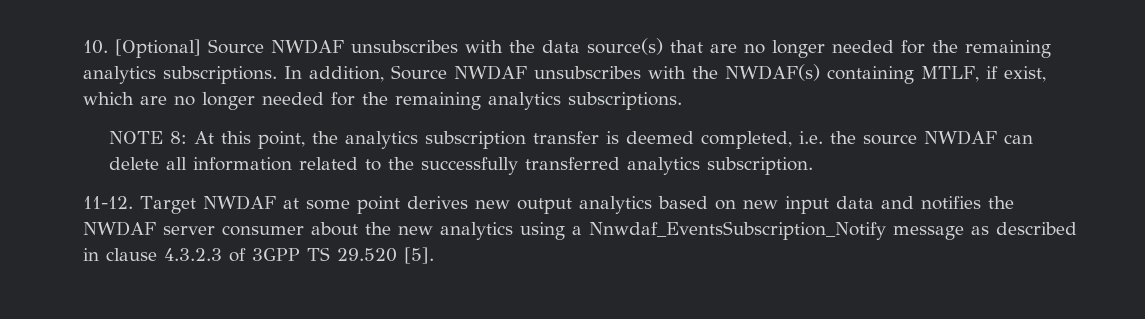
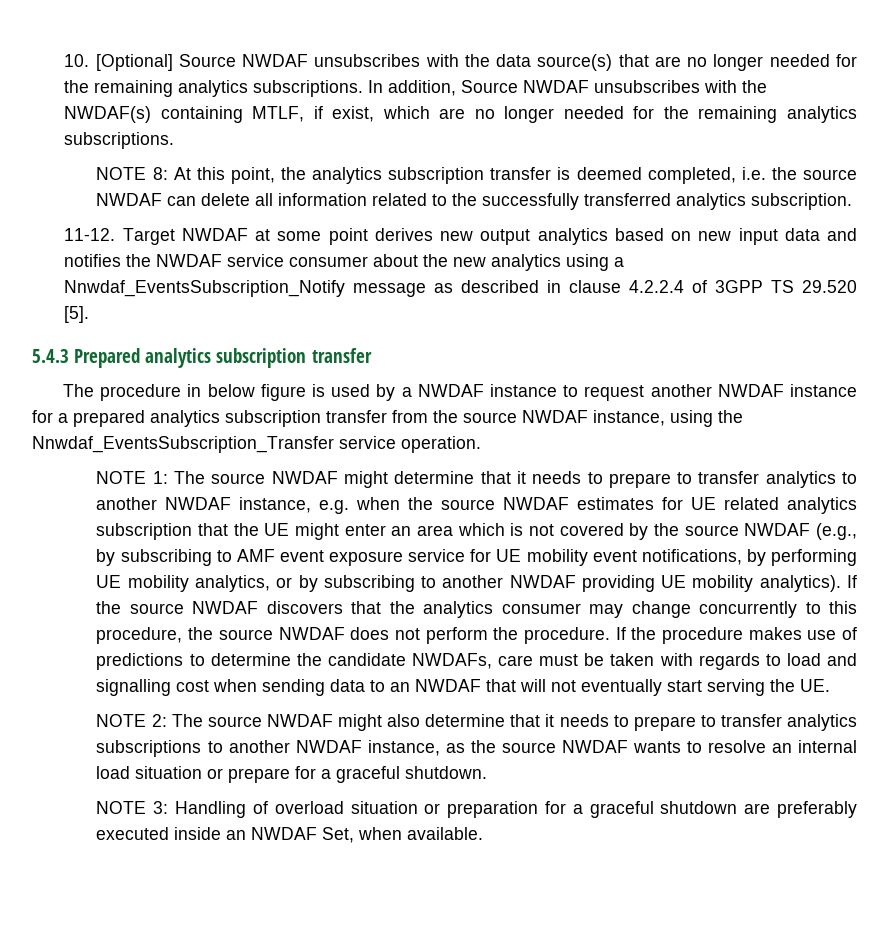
- Target NWDAF at some point derives new output analytics based on new input data and notifies the NWDAF server consumer about the new analytics using a Nnwdaf_EventsSubscription_Notify message as described in clause 4.3.2.3 of 3GPP TS 29.520 [5].
+ Target NWDAF at some point derives new output analytics based on new input data and notifies the NWDAF service consumer about the new analytics using a Nnwdaf_EventsSubscription_Notify message as described in clause 4.2.2.4 of 3GPP TS 29.520 [5].
+ 5.4.3 Prepared analytics subscription transfer
+ The procedure in below figure is used by a NWDAF instance to request another NWDAF instance for a prepared analytics subscription transfer from the source NWDAF instance, using the Nnwdaf_EventsSubscription_Transfer service operation.
+ NOTE 1: The source NWDAF might determine that it needs to prepare to transfer analytics to another NWDAF instance, e.g. when the source NWDAF estimates for UE related analytics subscription that the UE might enter an area which is not covered by the source NWDAF (e.g., by subscribing to AMF event exposure service for UE mobility event notifications, by performing UE mobility analytics, or by subscribing to another NWDAF providing UE mobility analytics). If the source NWDAF discovers that the analytics consumer may change concurrently to this procedure, the source NWDAF does not perform the procedure. If the procedure makes use of predictions to determine the candidate NWDAFs, care must be taken with regards to load and signalling cost when sending data to an NWDAF that will not eventually start serving the UE.
+ NOTE 2: The source NWDAF might also determine that it needs to prepare to transfer analytics subscriptions to another NWDAF instance, as the source NWDAF wants to resolve an internal load situation or prepare for a graceful shutdown.
+ NOTE 3: Handling of overload situation or preparation for a graceful shutdown are preferably executed inside an NWDAF Set, when available.

